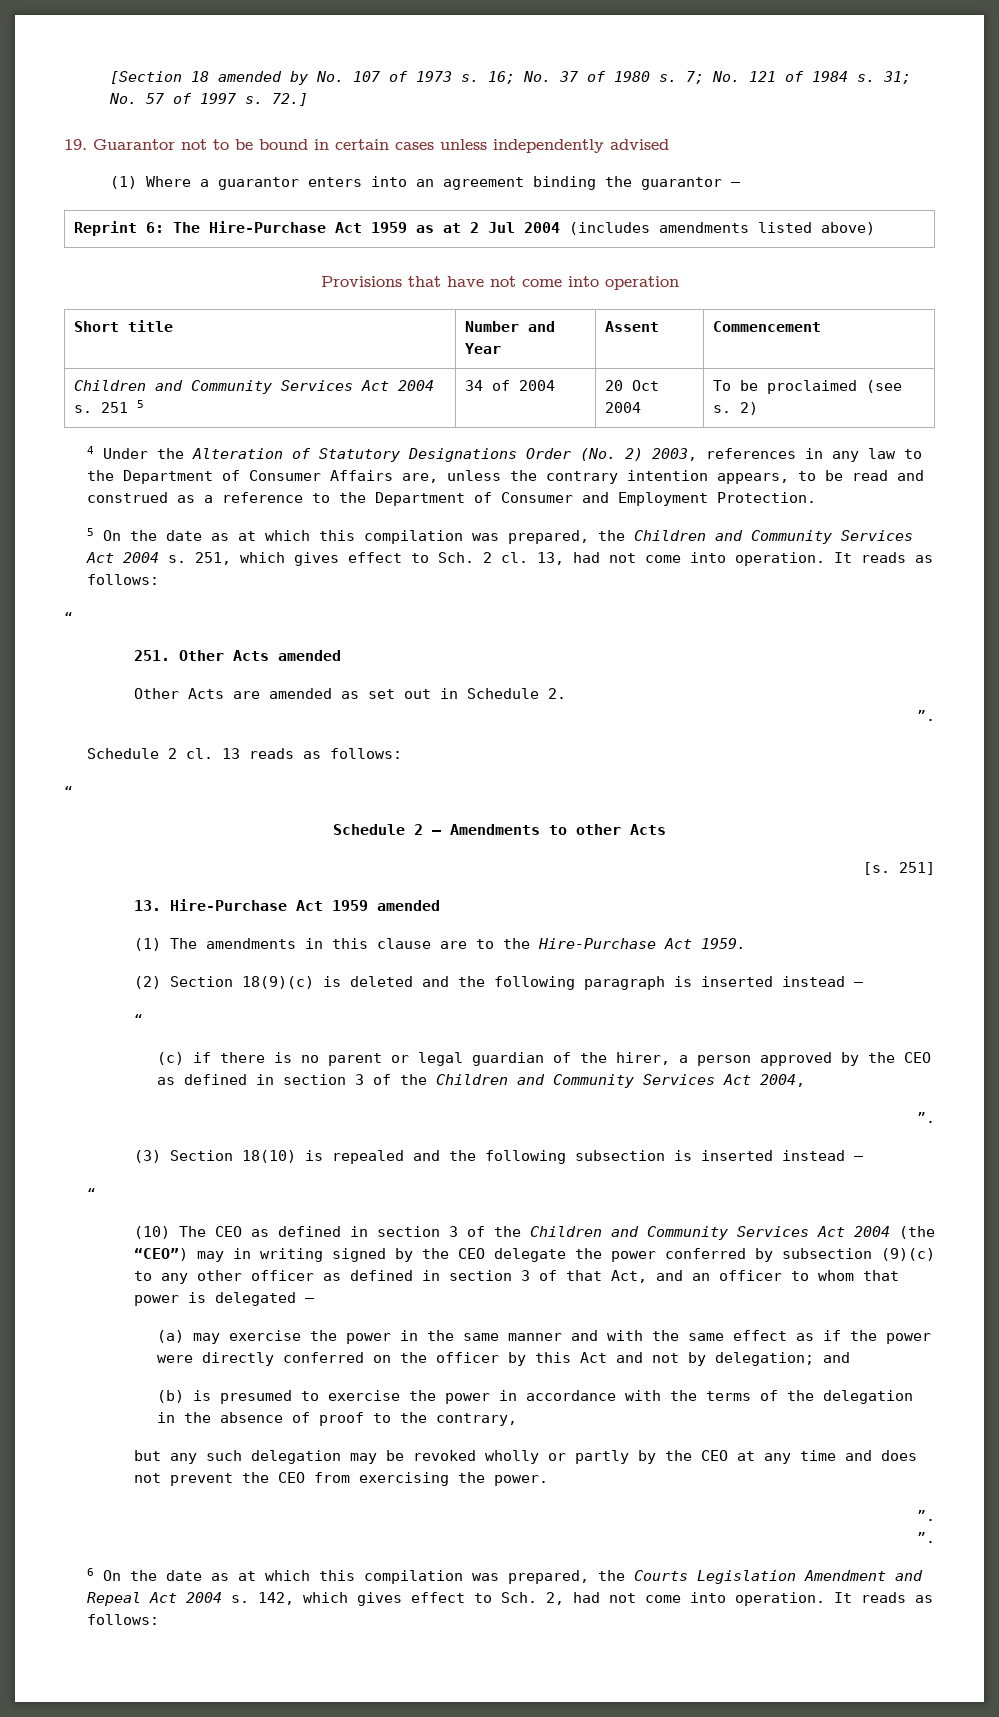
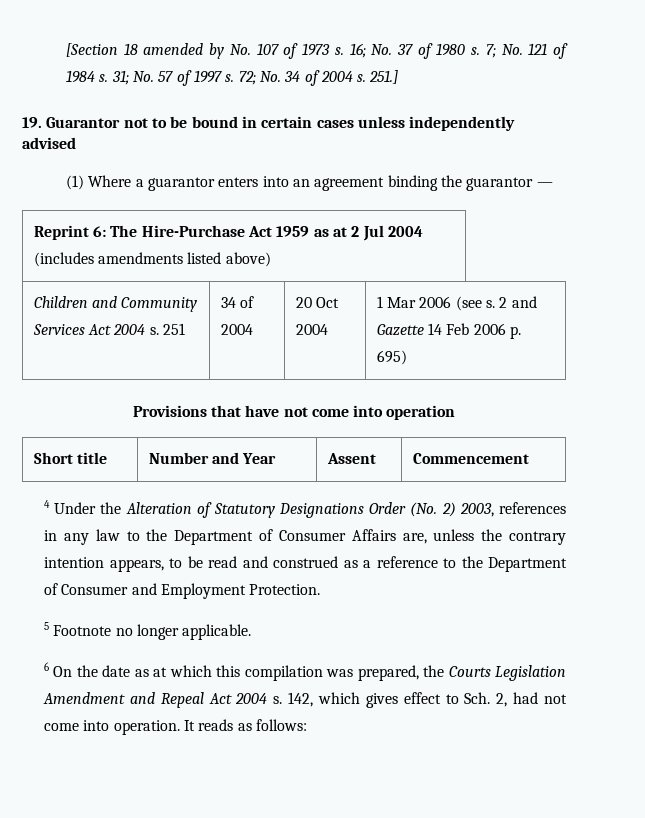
- 72.]
+ 72; No. 34 of 2004 s. 251.]
+ Children and Community Services Act 2004 s. 251 | 34 of 2004 | 20 Oct 2004 | 1 Mar 2006 (see s. 2 and Gazette 14 Feb 2006 p. 695)
- Children and Community Services Act 2004 s. 251 5 | 34 of 2004 | 20 Oct 2004 | To be proclaimed (see s. 2)
- 5 On the date as at which this compilation was prepared, the Children and Community Services Act 2004 s. 251, which gives effect to Sch. 2 cl. 13, had not come into operation. It reads as follows:
- “
- 251. Other Acts amended
- Other Acts are amended as set out in Schedule 2.
- ”.
- Schedule 2 cl. 13 reads as follows:
- “
- Schedule 2 — Amendments to other Acts
- [s. 251]
- 13. Hire-Purchase Act 1959 amended
- (1) The amendments in this clause are to the Hire-Purchase Act 1959.
- (2) Section 18(9)(c) is deleted and the following paragraph is inserted instead —
- “
- (c) if there is no parent or legal guardian of the hirer, a person approved by the CEO as defined in section 3 of the Children and Community Services Act 2004,
- ”.
- (3) Section 18(10) is repealed and the following subsection is inserted instead —
- “
- (10) The CEO as defined in section 3 of the Children and Community Services Act 2004 (the “CEO”) may in writing signed by the CEO delegate the power conferred by subsection (9)(c) to any other officer as defined in section 3 of that Act, and an officer to whom that power is delegated —
- (a) may exercise the power in the same manner and with the same effect as if the power were directly conferred on the officer by this Act and not by delegation; and
- (b) is presumed to exercise the power in accordance with the terms of the delegation in the absence of proof to the contrary,
- but any such delegation may be revoked wholly or partly by the CEO at any time and does not prevent the CEO from exercising the power.
- ”.
- ”.
+ 5 Footnote no longer applicable.

